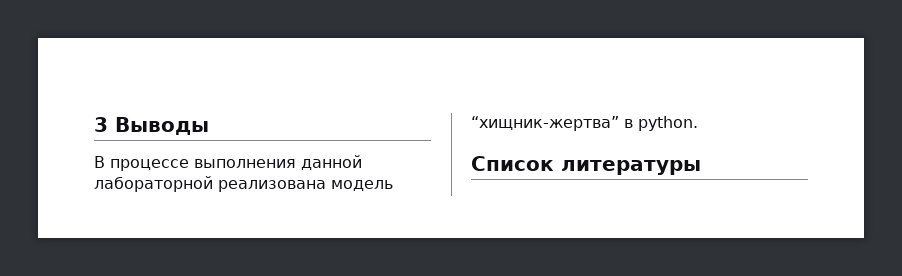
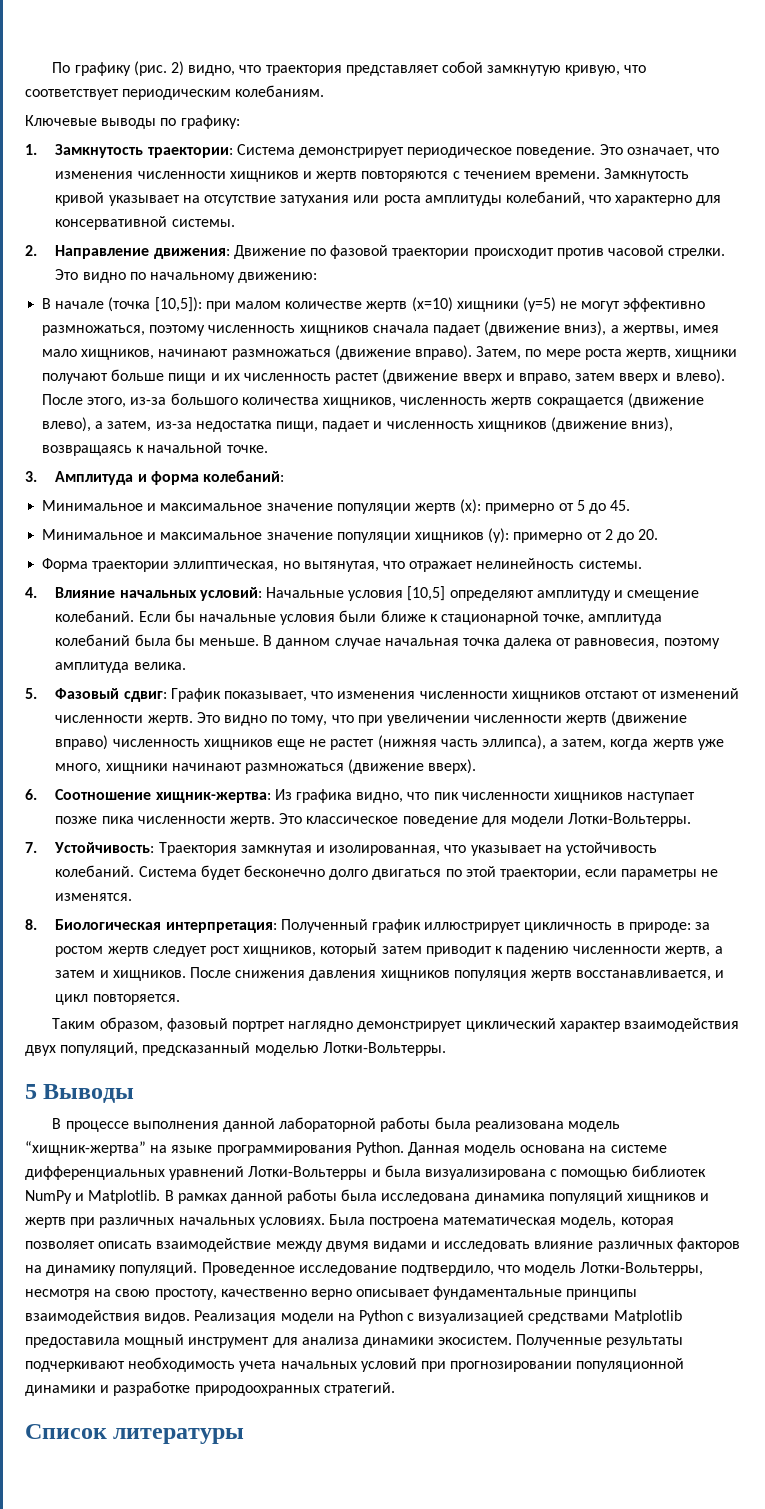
- 3 Выводы
+ По графику (рис. 2) видно, что траектория представляет собой замкнутую кривую, что соответствует периодическим колебаниям.
+ Ключевые выводы по графику:
+ 1. Замкнутость траектории: Система демонстрирует периодическое поведение. Это означает, что изменения численности хищников и жертв повторяются с течением времени. Замкнутость кривой указывает на отсутствие затухания или роста амплитуды колебаний, что характерно для консервативной системы.
+ 2. Направление движения: Движение по фазовой траектории происходит против часовой стрелки. Это видно по начальному движению:
+ В начале (точка [10,5]): при малом количестве жертв (x=10) хищники (y=5) не могут эффективно размножаться, поэтому численность хищников сначала падает (движение вниз), а жертвы, имея мало хищников, начинают размножаться (движение вправо). Затем, по мере роста жертв, хищники получают больше пищи и их численность растет (движение вверх и вправо, затем вверх и влево). После этого, из-за большого количества хищников, численность жертв сокращается (движение влево), а затем, из-за недостатка пищи, падает и численность хищников (движение вниз), возвращаясь к начальной точке.
+ 3. Амплитуда и форма колебаний:
+ Минимальное и максимальное значение популяции жертв (x): примерно от 5 до 45.
+ Минимальное и максимальное значение популяции хищников (y): примерно от 2 до 20.
+ Форма траектории эллиптическая, но вытянутая, что отражает нелинейность системы.
+ 4. Влияние начальных условий: Начальные условия [10,5] определяют амплитуду и смещение колебаний. Если бы начальные условия были ближе к стационарной точке, амплитуда колебаний была бы меньше. В данном случае начальная точка далека от равновесия, поэтому амплитуда велика.
+ 5. Фазовый сдвиг: График показывает, что изменения численности хищников отстают от изменений численности жертв. Это видно по тому, что при увеличении численности жертв (движение вправо) численность хищников еще не растет (нижняя часть эллипса), а затем, когда жертв уже много, хищники начинают размножаться (движение вверх).
+ 6. Соотношение хищник-жертва: Из графика видно, что пик численности хищников наступает позже пика численности жертв. Это классическое поведение для модели Лотки-Вольтерры.
+ 7. Устойчивость: Траектория замкнутая и изолированная, что указывает на устойчивость колебаний. Система будет бесконечно долго двигаться по этой траектории, если параметры не изменятся.
+ 8. Биологическая интерпретация: Полученный график иллюстрирует цикличность в природе: за ростом жертв следует рост хищников, который затем приводит к падению численности жертв, а затем и хищников. После снижения давления хищников популяция жертв восстанавливается, и цикл повторяется.
+ Таким образом, фазовый портрет наглядно демонстрирует циклический характер взаимодействия двух популяций, предсказанный моделью Лотки-Вольтерры.
+ 5 Выводы
- В процессе выполнения данной лабораторной реализована модель “хищник-жертва” в python.
+ В процессе выполнения данной лабораторной работы была реализована модель “хищник-жертва” на языке программирования Python. Данная модель основана на системе дифференциальных уравнений Лотки-Вольтерры и была визуализирована с помощью библиотек NumPy и Matplotlib. В рамках данной работы была исследована динамика популяций хищников и жертв при различных начальных условиях. Была построена математическая модель, которая позволяет описать взаимодействие между двумя видами и исследовать влияние различных факторов на динамику популяций. Проведенное исследование подтвердило, что модель Лотки-Вольтерры, несмотря на свою простоту, качественно верно описывает фундаментальные принципы взаимодействия видов. Реализация модели на Python с визуализацией средствами Matplotlib предоставила мощный инструмент для анализа динамики экосистем. Полученные результаты подчеркивают необходимость учета начальных условий при прогнозировании популяционной динамики и разработке природоохранных стратегий.

